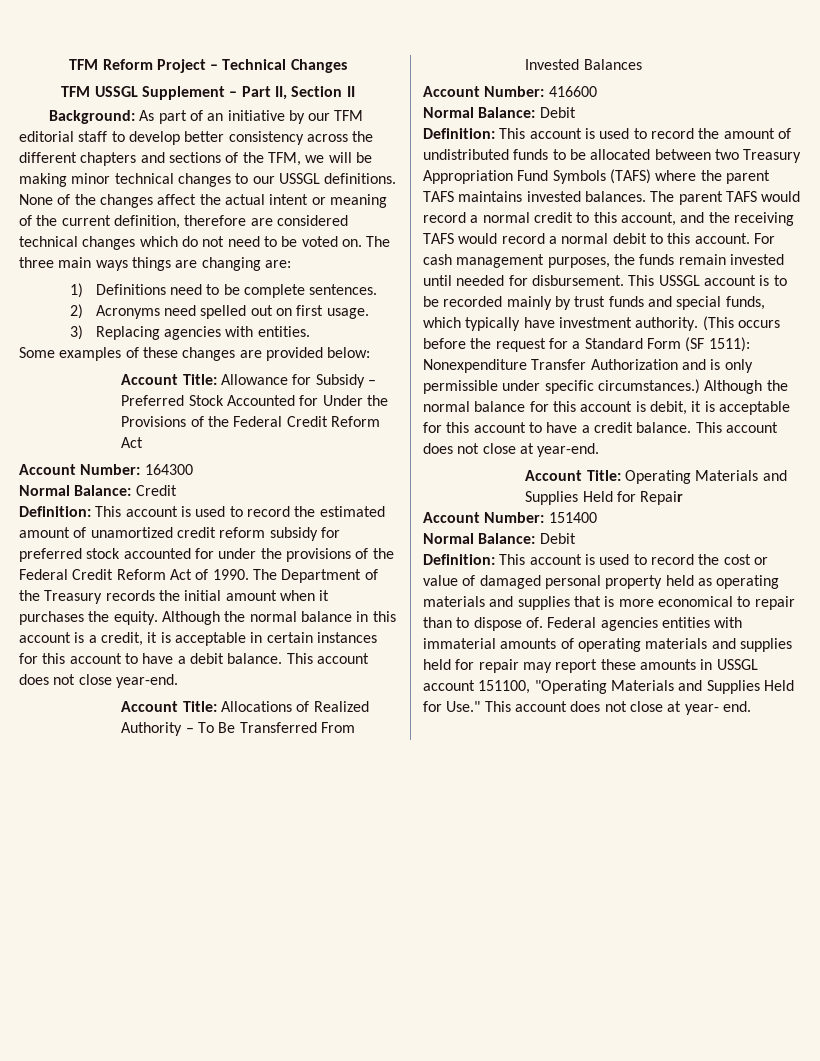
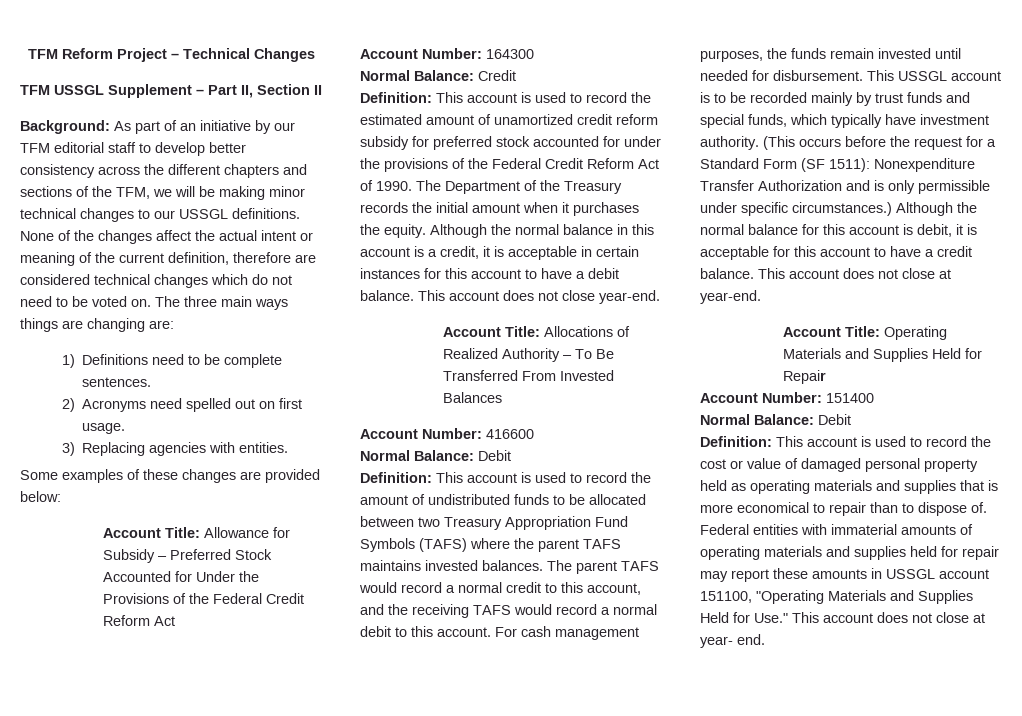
- Federal agencies entities with immaterial amounts of operating materials and supplies held for repair may report these amounts in USSGL account 151100, "Operating Materials and Supplies Held for Use." This account does not close at year- end.
+ Federal entities with immaterial amounts of operating materials and supplies held for repair may report these amounts in USSGL account 151100, "Operating Materials and Supplies Held for Use." This account does not close at year- end.

